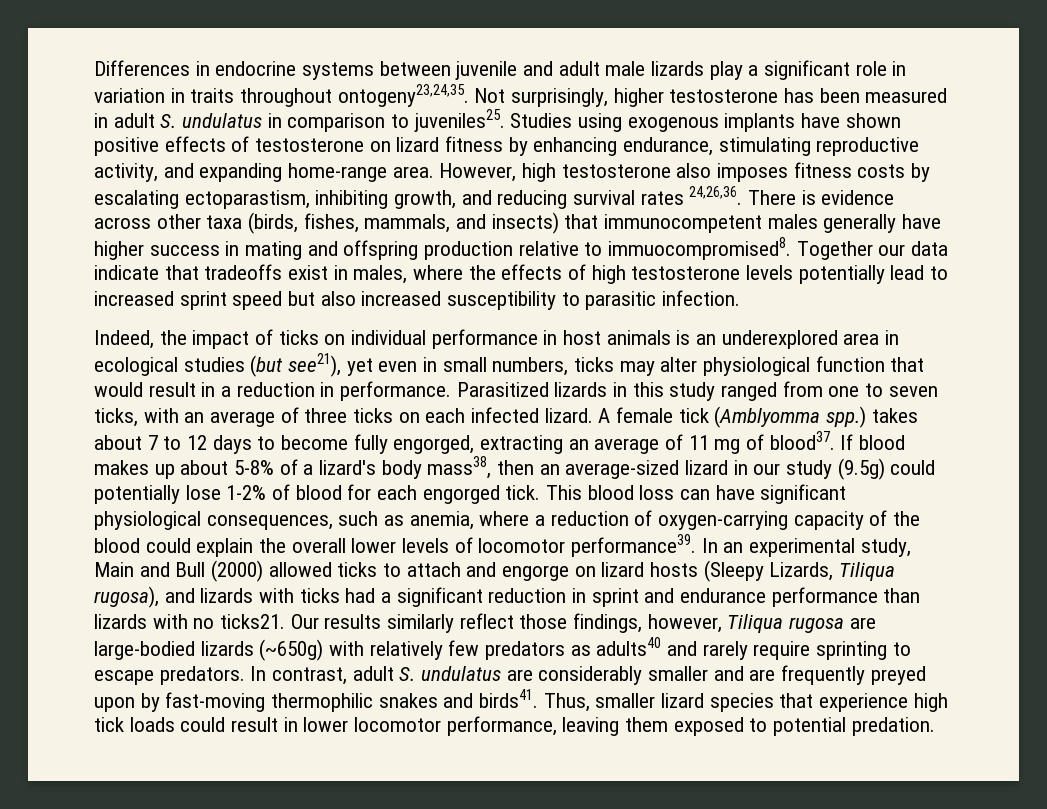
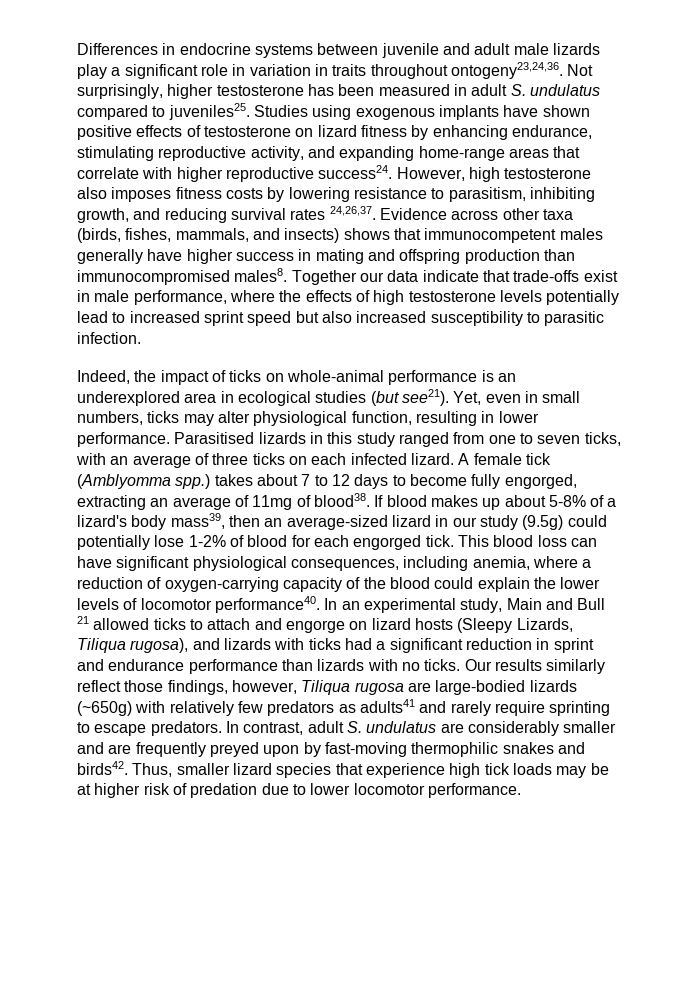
- Differences in endocrine systems between juvenile and adult male lizards play a significant role in variation in traits throughout ontogeny23,24,35.
+ Differences in endocrine systems between juvenile and adult male lizards play a significant role in variation in traits throughout ontogeny23,24,36.
- Not surprisingly, higher testosterone has been measured in adult S. undulatus in comparison to juveniles25.
+ Not surprisingly, higher testosterone has been measured in adult S. undulatus compared to juveniles25.
- Studies using exogenous implants have shown positive effects of testosterone on lizard fitness by enhancing endurance, stimulating reproductive activity, and expanding home-range area.
+ Studies using exogenous implants have shown positive effects of testosterone on lizard fitness by enhancing endurance, stimulating reproductive activity, and expanding home-range areas that correlate with higher reproductive success24.
- However, high testosterone also imposes fitness costs by escalating ectoparastism, inhibiting growth, and reducing survival rates 24,26,36. There is evidence across other taxa (birds, fishes, mammals, and insects) that immunocompetent males generally have higher success in mating and offspring production relative to immuocompromised8.
+ However, high testosterone also imposes fitness costs by lowering resistance to parasitism, inhibiting growth, and reducing survival rates 24,26,37. Evidence across other taxa (birds, fishes, mammals, and insects) shows that immunocompetent males generally have higher success in mating and offspring production than immunocompromised males8.
- Together our data indicate that tradeoffs exist in males, where the effects of high testosterone levels potentially lead to increased sprint speed but also increased susceptibility to parasitic infection.
+ Together our data indicate that trade-offs exist in male performance, where the effects of high testosterone levels potentially lead to increased sprint speed but also increased susceptibility to parasitic infection.
- Indeed, the impact of ticks on individual performance in host animals is an underexplored area in ecological studies (but see21), yet even in small numbers, ticks may alter physiological function that would result in a reduction in performance. Parasitized lizards in this study ranged from one to seven ticks, with an average of three ticks on each infected lizard.
+ Indeed, the impact of ticks on whole-animal performance is an underexplored area in ecological studies (but see21). Yet, even in small numbers, ticks may alter physiological function, resulting in lower performance. Parasitised lizards in this study ranged from one to seven ticks, with an average of three ticks on each infected lizard.
- A female tick (Amblyomma spp.) takes about 7 to 12 days to become fully engorged, extracting an average of 11 mg of blood37.
+ A female tick (Amblyomma spp.) takes about 7 to 12 days to become fully engorged, extracting an average of 11mg of blood38.
- If blood makes up about 5-8% of a lizard's body mass38, then an average-sized lizard in our study (9.5g) could potentially lose 1-2% of blood for each engorged tick.
+ If blood makes up about 5-8% of a lizard's body mass39, then an average-sized lizard in our study (9.5g) could potentially lose 1-2% of blood for each engorged tick.
- This blood loss can have significant physiological consequences, such as anemia, where a reduction of oxygen-carrying capacity of the blood could explain the overall lower levels of locomotor performance39.
+ This blood loss can have significant physiological consequences, including anemia, where a reduction of oxygen-carrying capacity of the blood could explain the lower levels of locomotor performance40.
- In an experimental study, Main and Bull (2000) allowed ticks to attach and engorge on lizard hosts (Sleepy Lizards, Tiliqua rugosa), and lizards with ticks had a significant reduction in sprint and endurance performance than lizards with no ticks21.
+ In an experimental study, Main and Bull 21 allowed ticks to attach and engorge on lizard hosts (Sleepy Lizards, Tiliqua rugosa), and lizards with ticks had a significant reduction in sprint and endurance performance than lizards with no ticks.
- Our results similarly reflect those findings, however, Tiliqua rugosa are large-bodied lizards (~650g) with relatively few predators as adults40 and rarely require sprinting to escape predators.
+ Our results similarly reflect those findings, however, Tiliqua rugosa are large-bodied lizards (~650g) with relatively few predators as adults41 and rarely require sprinting to escape predators.
- In contrast, adult S. undulatus are considerably smaller and are frequently preyed upon by fast-moving thermophilic snakes and birds41.
+ In contrast, adult S. undulatus are considerably smaller and are frequently preyed upon by fast-moving thermophilic snakes and birds42.
- Thus, smaller lizard species that experience high tick loads could result in lower locomotor performance, leaving them exposed to potential predation.
+ Thus, smaller lizard species that experience high tick loads may be at higher risk of predation due to lower locomotor performance.

